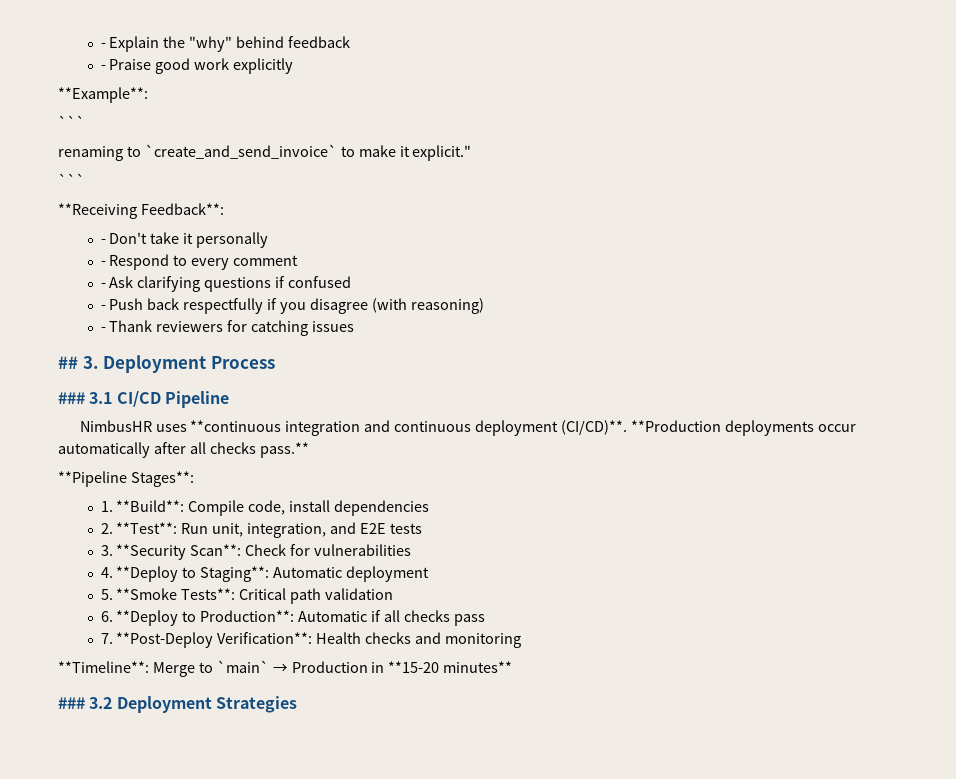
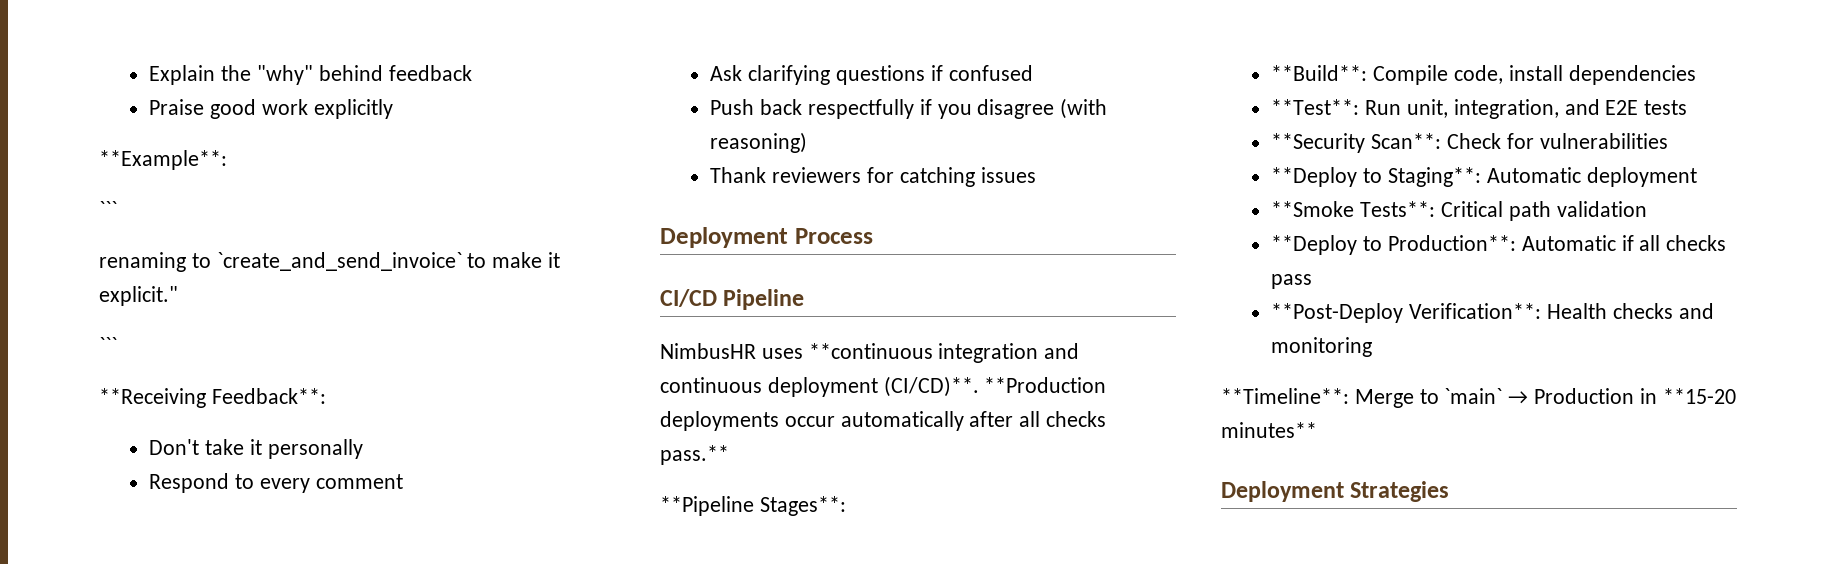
- - Explain the "why" behind feedback
+ Explain the "why" behind feedback
- - Praise good work explicitly
+ Praise good work explicitly
- - Don't take it personally
+ Don't take it personally
- - Respond to every comment
+ Respond to every comment
- - Ask clarifying questions if confused
+ Ask clarifying questions if confused
- - Push back respectfully if you disagree (with reasoning)
+ Push back respectfully if you disagree (with reasoning)
- - Thank reviewers for catching issues
+ Thank reviewers for catching issues
- ## 3. Deployment Process
+ Deployment Process
- ### 3.1 CI/CD Pipeline
+ CI/CD Pipeline
- 1. **Build**: Compile code, install dependencies
+ **Build**: Compile code, install dependencies
- 2. **Test**: Run unit, integration, and E2E tests
+ **Test**: Run unit, integration, and E2E tests
- 3. **Security Scan**: Check for vulnerabilities
+ **Security Scan**: Check for vulnerabilities
- 4. **Deploy to Staging**: Automatic deployment
+ **Deploy to Staging**: Automatic deployment
- 5. **Smoke Tests**: Critical path validation
+ **Smoke Tests**: Critical path validation
- 6. **Deploy to Production**: Automatic if all checks pass
+ **Deploy to Production**: Automatic if all checks pass
- 7. **Post-Deploy Verification**: Health checks and monitoring
+ **Post-Deploy Verification**: Health checks and monitoring
- ### 3.2 Deployment Strategies
+ Deployment Strategies

